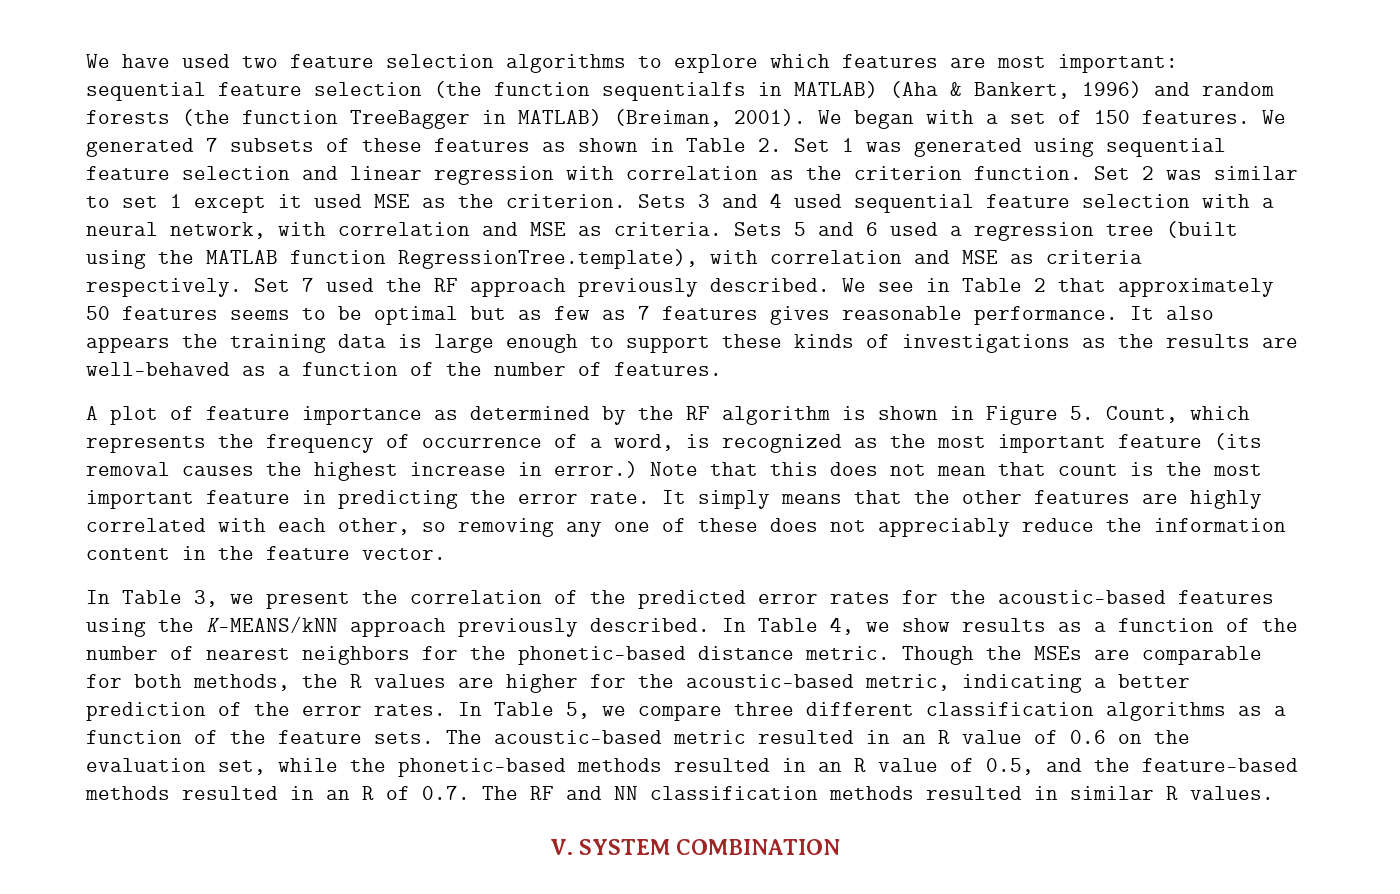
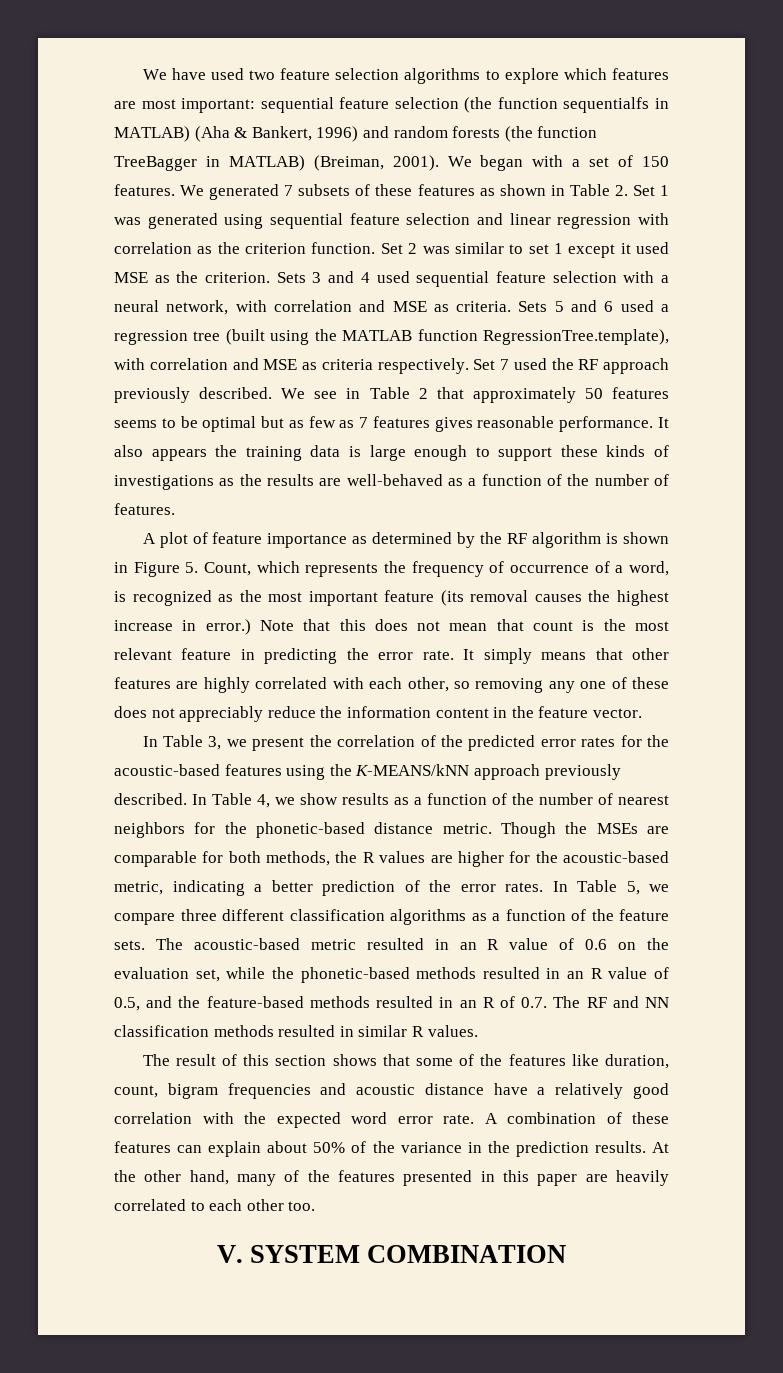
- Note that this does not mean that count is the most important feature in predicting the error rate.
+ Note that this does not mean that count is the most relevant feature in predicting the error rate.
- It simply means that the other features are highly correlated with each other, so removing any one of these does not appreciably reduce the information content in the feature vector.
+ It simply means that other features are highly correlated with each other, so removing any one of these does not appreciably reduce the information content in the feature vector.
+ The result of this section shows that some of the features like duration, count, bigram frequencies and acoustic distance have a relatively good correlation with the expected word error rate. A combination of these features can explain about 50% of the variance in the prediction results. At the other hand, many of the features presented in this paper are heavily correlated to each other too.

